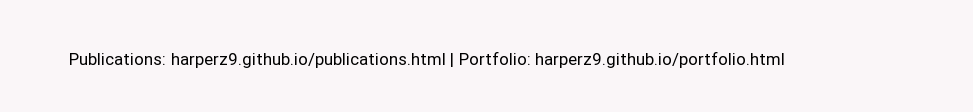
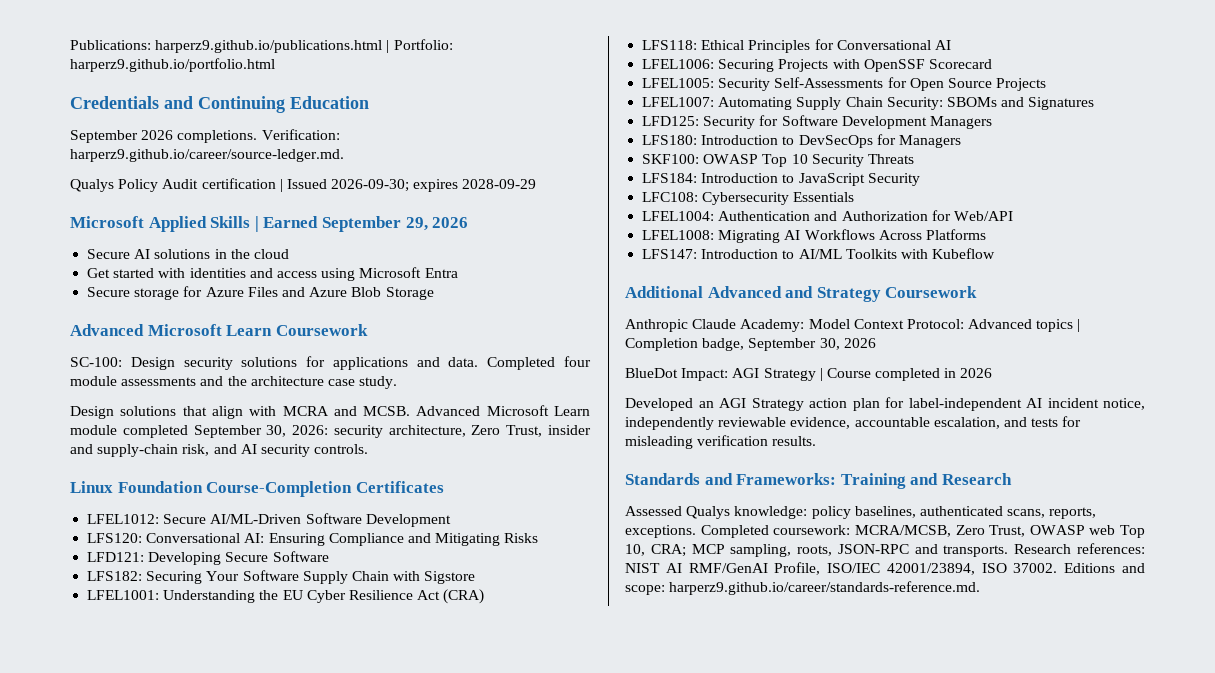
+ Credentials and Continuing Education
+ September 2026 completions. Verification: harperz9.github.io/career/source-ledger.md.
+ Qualys Policy Audit certification | Issued 2026-09-30; expires 2028-09-29
+ Microsoft Applied Skills | Earned September 29, 2026
+ Secure AI solutions in the cloud
+ Get started with identities and access using Microsoft Entra
+ Secure storage for Azure Files and Azure Blob Storage
+ Advanced Microsoft Learn Coursework
+ SC-100: Design security solutions for applications and data. Completed four module assessments and the architecture case study.
+ Design solutions that align with MCRA and MCSB. Advanced Microsoft Learn module completed September 30, 2026: security architecture, Zero Trust, insider and supply-chain risk, and AI security controls.
+ Linux Foundation Course-Completion Certificates
+ LFEL1012: Secure AI/ML-Driven Software Development
+ LFS120: Conversational AI: Ensuring Compliance and Mitigating Risks
+ LFD121: Developing Secure Software
+ LFS182: Securing Your Software Supply Chain with Sigstore
+ LFEL1001: Understanding the EU Cyber Resilience Act (CRA)
+ LFS118: Ethical Principles for Conversational AI
+ LFEL1006: Securing Projects with OpenSSF Scorecard
+ LFEL1005: Security Self-Assessments for Open Source Projects
+ LFEL1007: Automating Supply Chain Security: SBOMs and Signatures
+ LFD125: Security for Software Development Managers
+ LFS180: Introduction to DevSecOps for Managers
+ SKF100: OWASP Top 10 Security Threats
+ LFS184: Introduction to JavaScript Security
+ LFC108: Cybersecurity Essentials
+ LFEL1004: Authentication and Authorization for Web/API
+ LFEL1008: Migrating AI Workflows Across Platforms
+ LFS147: Introduction to AI/ML Toolkits with Kubeflow
+ Additional Advanced and Strategy Coursework
+ Anthropic Claude Academy: Model Context Protocol: Advanced topics | Completion badge, September 30, 2026
+ BlueDot Impact: AGI Strategy | Course completed in 2026
+ Developed an AGI Strategy action plan for label-independent AI incident notice, independently reviewable evidence, accountable escalation, and tests for misleading verification results.
+ Standards and Frameworks: Training and Research
+ Assessed Qualys knowledge: policy baselines, authenticated scans, reports, exceptions. Completed coursework: MCRA/MCSB, Zero Trust, OWASP web Top 10, CRA; MCP sampling, roots, JSON-RPC and transports. Research references: NIST AI RMF/GenAI Profile, ISO/IEC 42001/23894, ISO 37002. Editions and scope: harperz9.github.io/career/standards-reference.md.

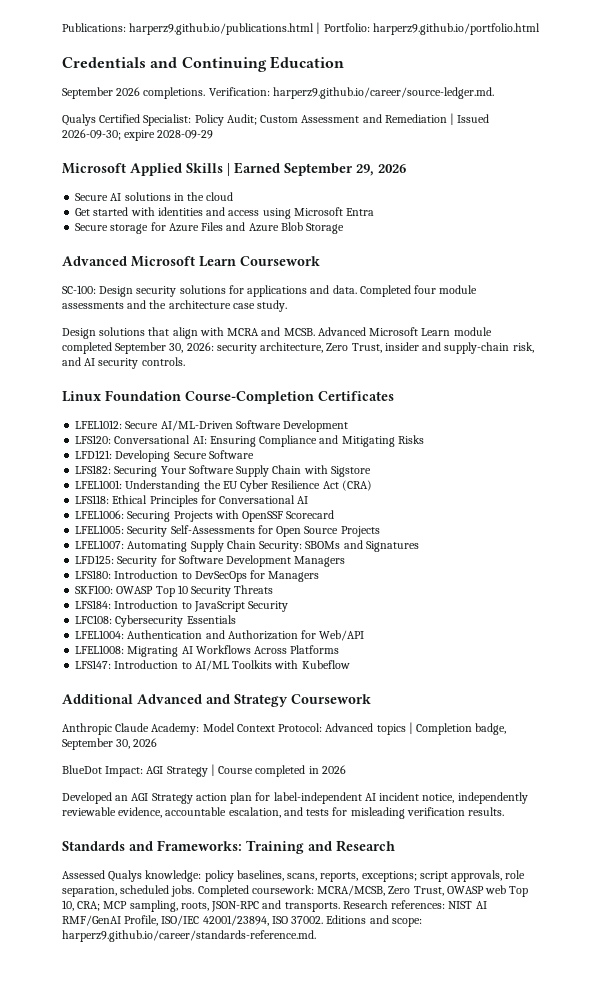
- Qualys Policy Audit certification | Issued 2026-09-30; expires 2028-09-29
+ Qualys Certified Specialist: Policy Audit; Custom Assessment and Remediation | Issued 2026-09-30; expire 2028-09-29
- Assessed Qualys knowledge: policy baselines, authenticated scans, reports, exceptions.
+ Assessed Qualys knowledge: policy baselines, scans, reports, exceptions; script approvals, role separation, scheduled jobs.

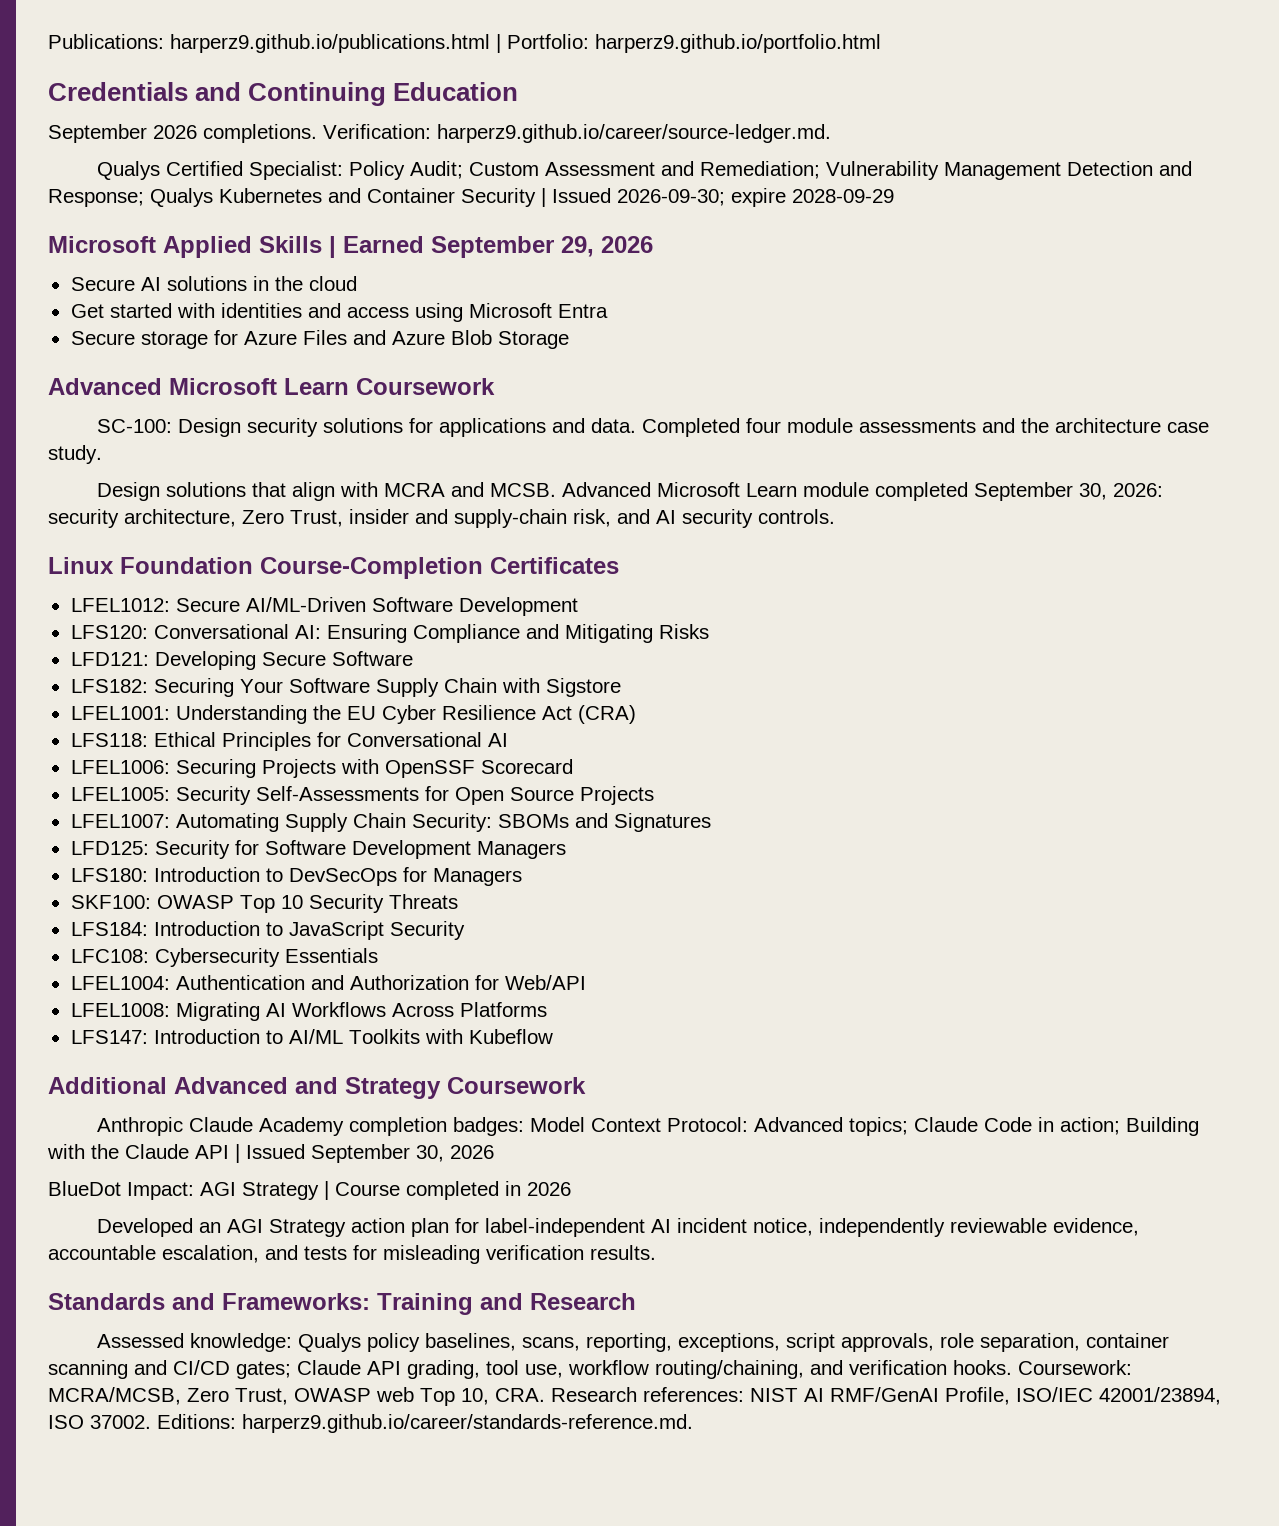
- Qualys Certified Specialist: Policy Audit; Custom Assessment and Remediation | Issued 2026-09-30; expire 2028-09-29
+ Qualys Certified Specialist: Policy Audit; Custom Assessment and Remediation; Vulnerability Management Detection and Response; Qualys Kubernetes and Container Security | Issued 2026-09-30; expire 2028-09-29
- Anthropic Claude Academy: Model Context Protocol: Advanced topics | Completion badge, September 30, 2026
+ Anthropic Claude Academy completion badges: Model Context Protocol: Advanced topics; Claude Code in action; Building with the Claude API | Issued September 30, 2026
- Assessed Qualys knowledge: policy baselines, scans, reports, exceptions; script approvals, role separation, scheduled jobs. Completed coursework: MCRA/MCSB, Zero Trust, OWASP web Top 10, CRA; MCP sampling, roots, JSON-RPC and transports. Research references: NIST AI RMF/GenAI Profile, ISO/IEC 42001/23894, ISO 37002.
+ Assessed knowledge: Qualys policy baselines, scans, reporting, exceptions, script approvals, role separation, container scanning and CI/CD gates; Claude API grading, tool use, workflow routing/chaining, and verification hooks. Coursework: MCRA/MCSB, Zero Trust, OWASP web Top 10, CRA. Research references: NIST AI RMF/GenAI Profile, ISO/IEC 42001/23894, ISO 37002.
- Editions and scope: harperz9.github.io/career/standards-reference.md.
+ Editions: harperz9.github.io/career/standards-reference.md.

